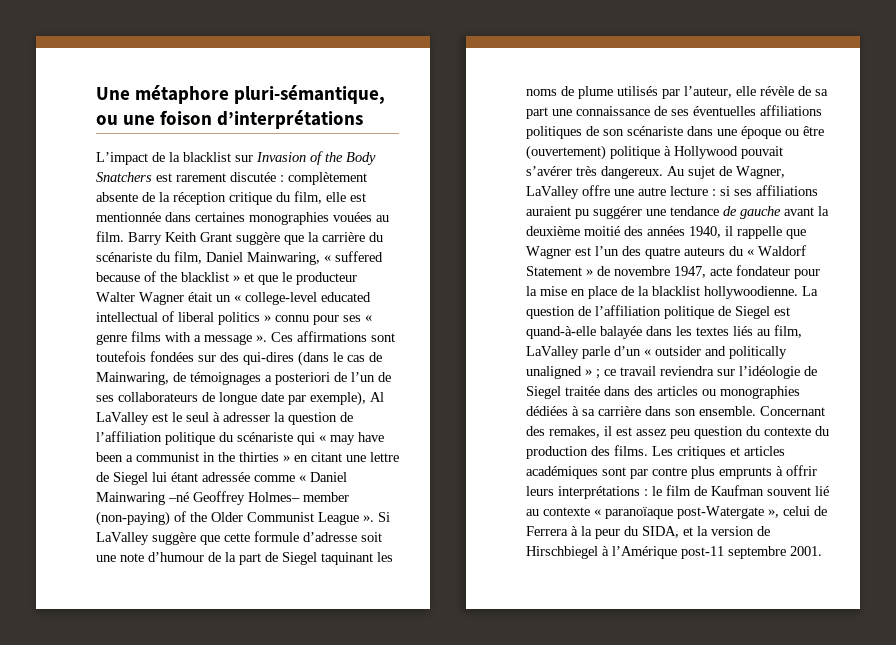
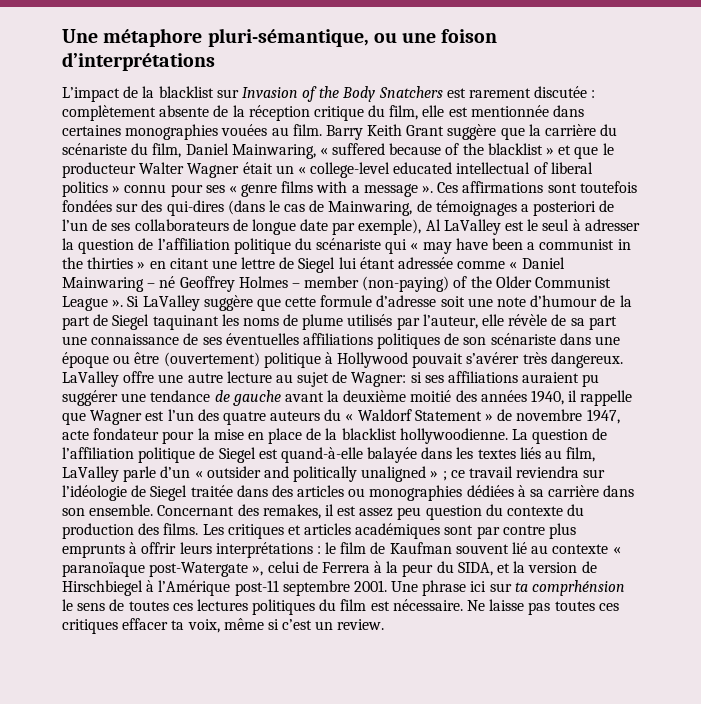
- Ces affirmations sont toutefois fondées sur des qui-dires (dans le cas de Mainwaring, de témoignages a posteriori de l’un de ses collaborateurs de longue date par exemple), Al LaValley est le seul à adresser la question de l’affiliation politique du scénariste qui « may have been a communist in the thirties » en citant une lettre de Siegel lui étant adressée comme « Daniel Mainwaring –né Geoffrey Holmes– member (non-paying) of the Older Communist League ».
+ Ces affirmations sont toutefois fondées sur des qui-dires (dans le cas de Mainwaring, de témoignages a posteriori de l’un de ses collaborateurs de longue date par exemple), Al LaValley est le seul à adresser la question de l’affiliation politique du scénariste qui « may have been a communist in the thirties » en citant une lettre de Siegel lui étant adressée comme « Daniel Mainwaring – né Geoffrey Holmes – member (non-paying) of the Older Communist League ».
- Au sujet de Wagner, LaValley offre une autre lecture : si ses affiliations auraient pu suggérer une tendance de gauche avant la deuxième moitié des années 1940, il rappelle que Wagner est l’un des quatre auteurs du « Waldorf Statement » de novembre 1947, acte fondateur pour la mise en place de la blacklist hollywoodienne.
+ LaValley offre une autre lecture au sujet de Wagner: si ses affiliations auraient pu suggérer une tendance de gauche avant la deuxième moitié des années 1940, il rappelle que Wagner est l’un des quatre auteurs du « Waldorf Statement » de novembre 1947, acte fondateur pour la mise en place de la blacklist hollywoodienne.
+ Une phrase ici sur ta comprhénsion le sens de toutes ces lectures politiques du film est nécessaire. Ne laisse pas toutes ces critiques effacer ta voix, même si c’est un review.

